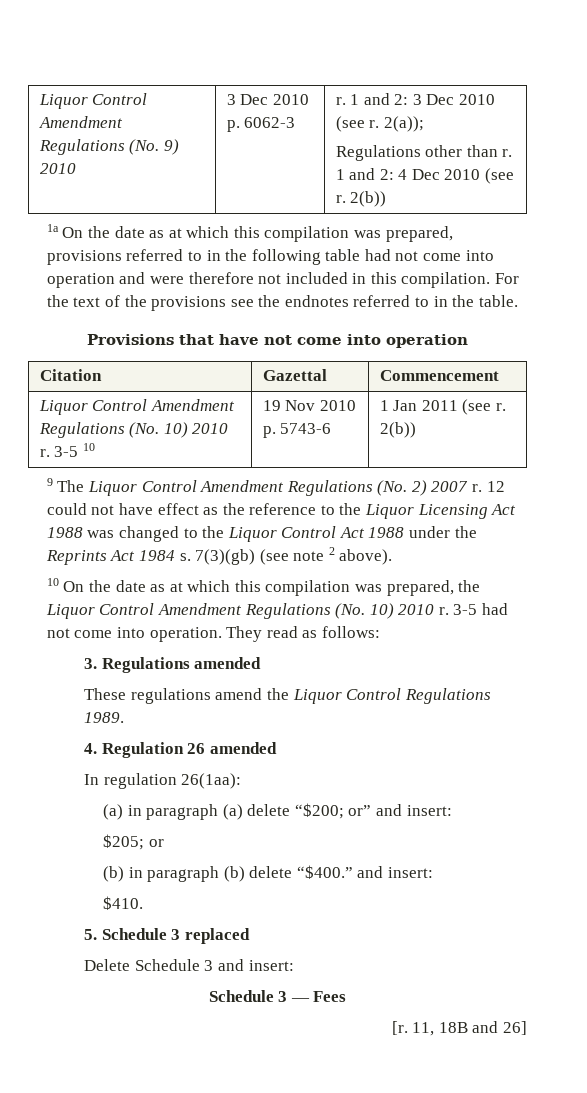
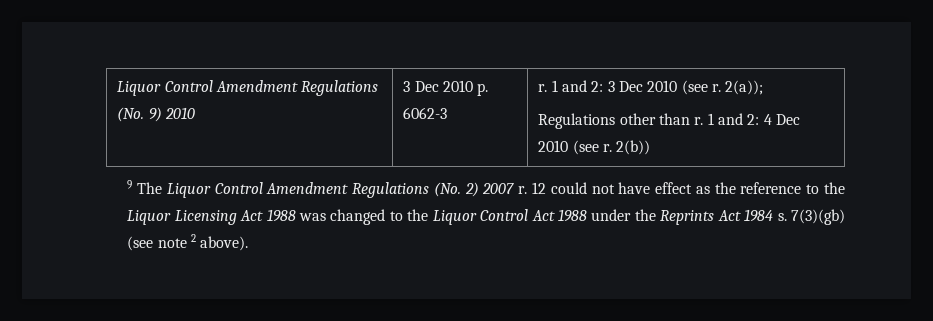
- 1a On the date as at which this compilation was prepared, provisions referred to in the following table had not come into operation and were therefore not included in this compilation. For the text of the provisions see the endnotes referred to in the table.
- Provisions that have not come into operation
- Citation | Gazettal | Commencement
- Liquor Control Amendment Regulations (No. 10) 2010 r. 3-5 10 | 19 Nov 2010 p. 5743-6 | 1 Jan 2011 (see r. 2(b))
- 10 On the date as at which this compilation was prepared, the Liquor Control Amendment Regulations (No. 10) 2010 r. 3-5 had not come into operation. They read as follows:
- 3. Regulations amended
- These regulations amend the Liquor Control Regulations 1989.
- 4. Regulation 26 amended
- In regulation 26(1aa):
- (a) in paragraph (a) delete “$200; or” and insert:
- $205; or
- (b) in paragraph (b) delete “$400.” and insert:
- $410.
- 5. Schedule 3 replaced
- Delete Schedule 3 and insert:
- Schedule 3 — Fees
- [r. 11, 18B and 26]

